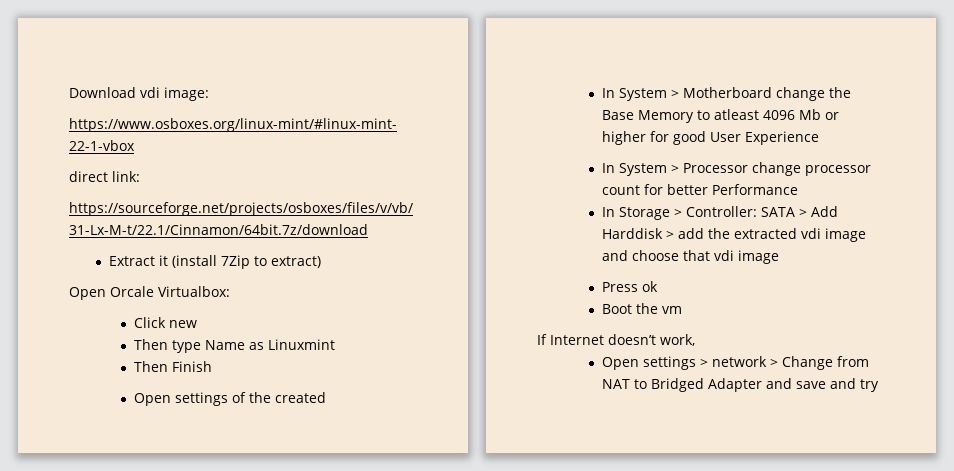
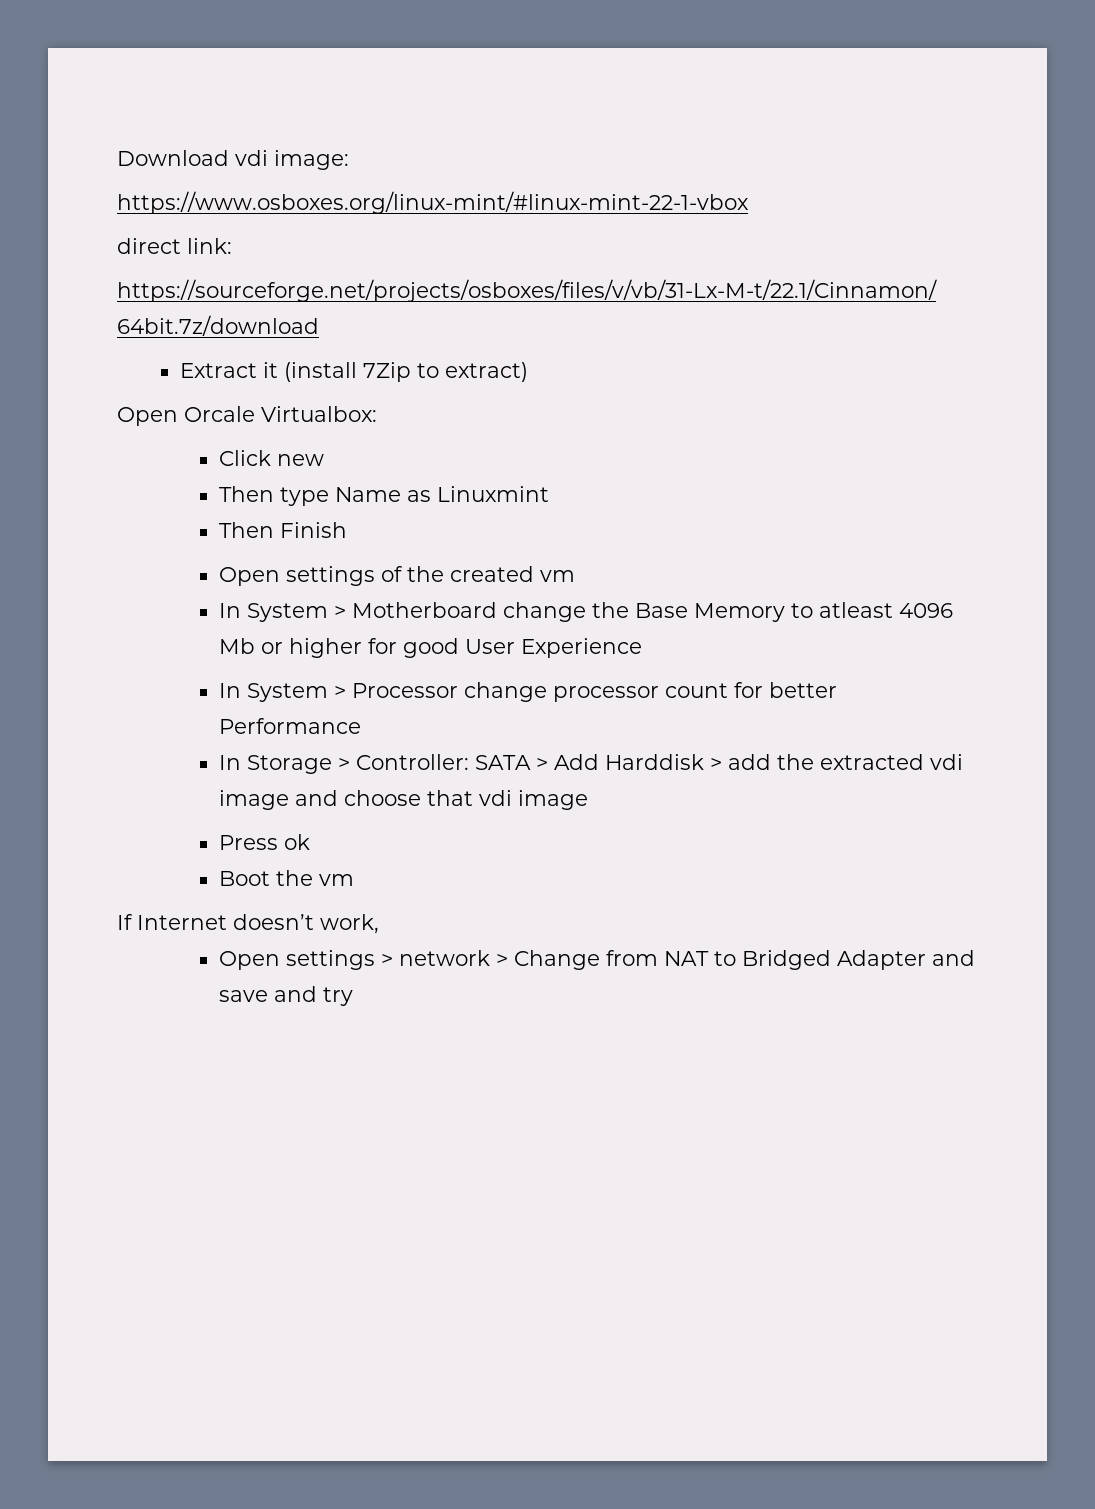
- Open settings of the created
+ Open settings of the created vm

